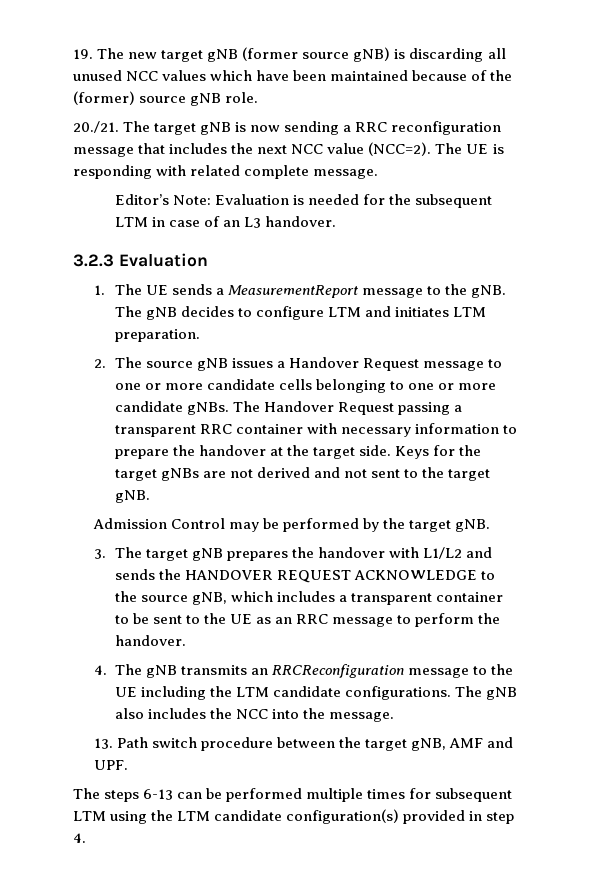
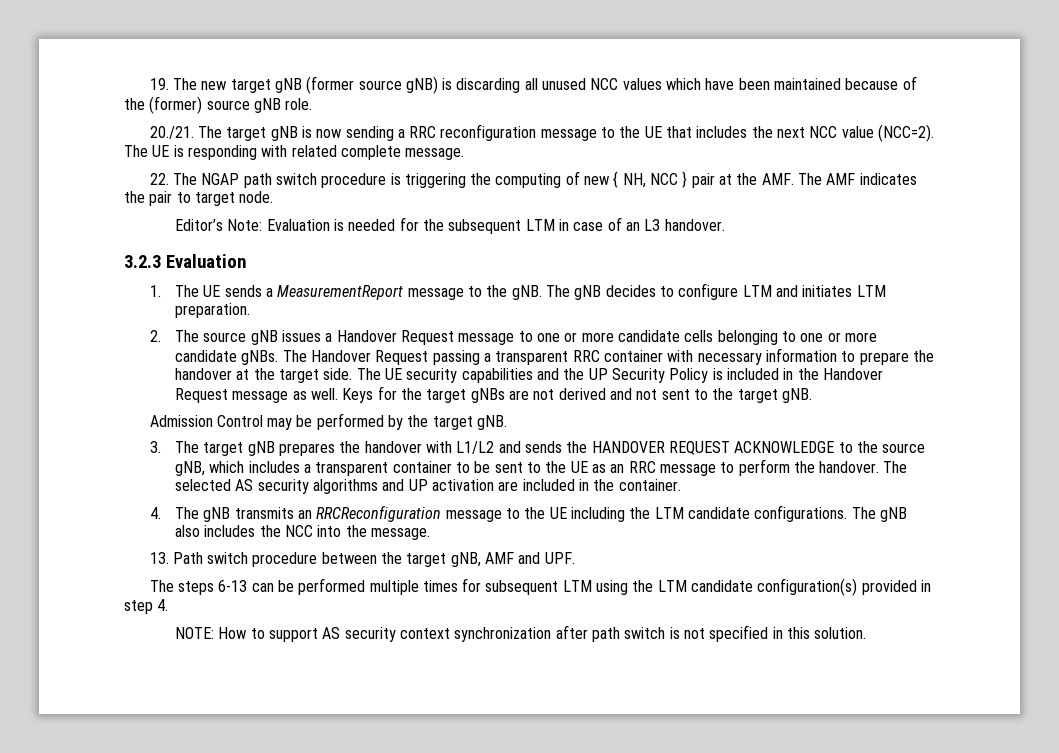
- 20./21. The target gNB is now sending a RRC reconfiguration message that includes the next NCC value (NCC=2).
+ 20./21. The target gNB is now sending a RRC reconfiguration message to the UE that includes the next NCC value (NCC=2).
+ 22. The NGAP path switch procedure is triggering the computing of new { NH, NCC } pair at the AMF. The AMF indicates the pair to target node.
+ The UE security capabilities and the UP Security Policy is included in the Handover Request message as well.
+ The selected AS security algorithms and UP activation are included in the container.
+ NOTE: How to support AS security context synchronization after path switch is not specified in this solution.

